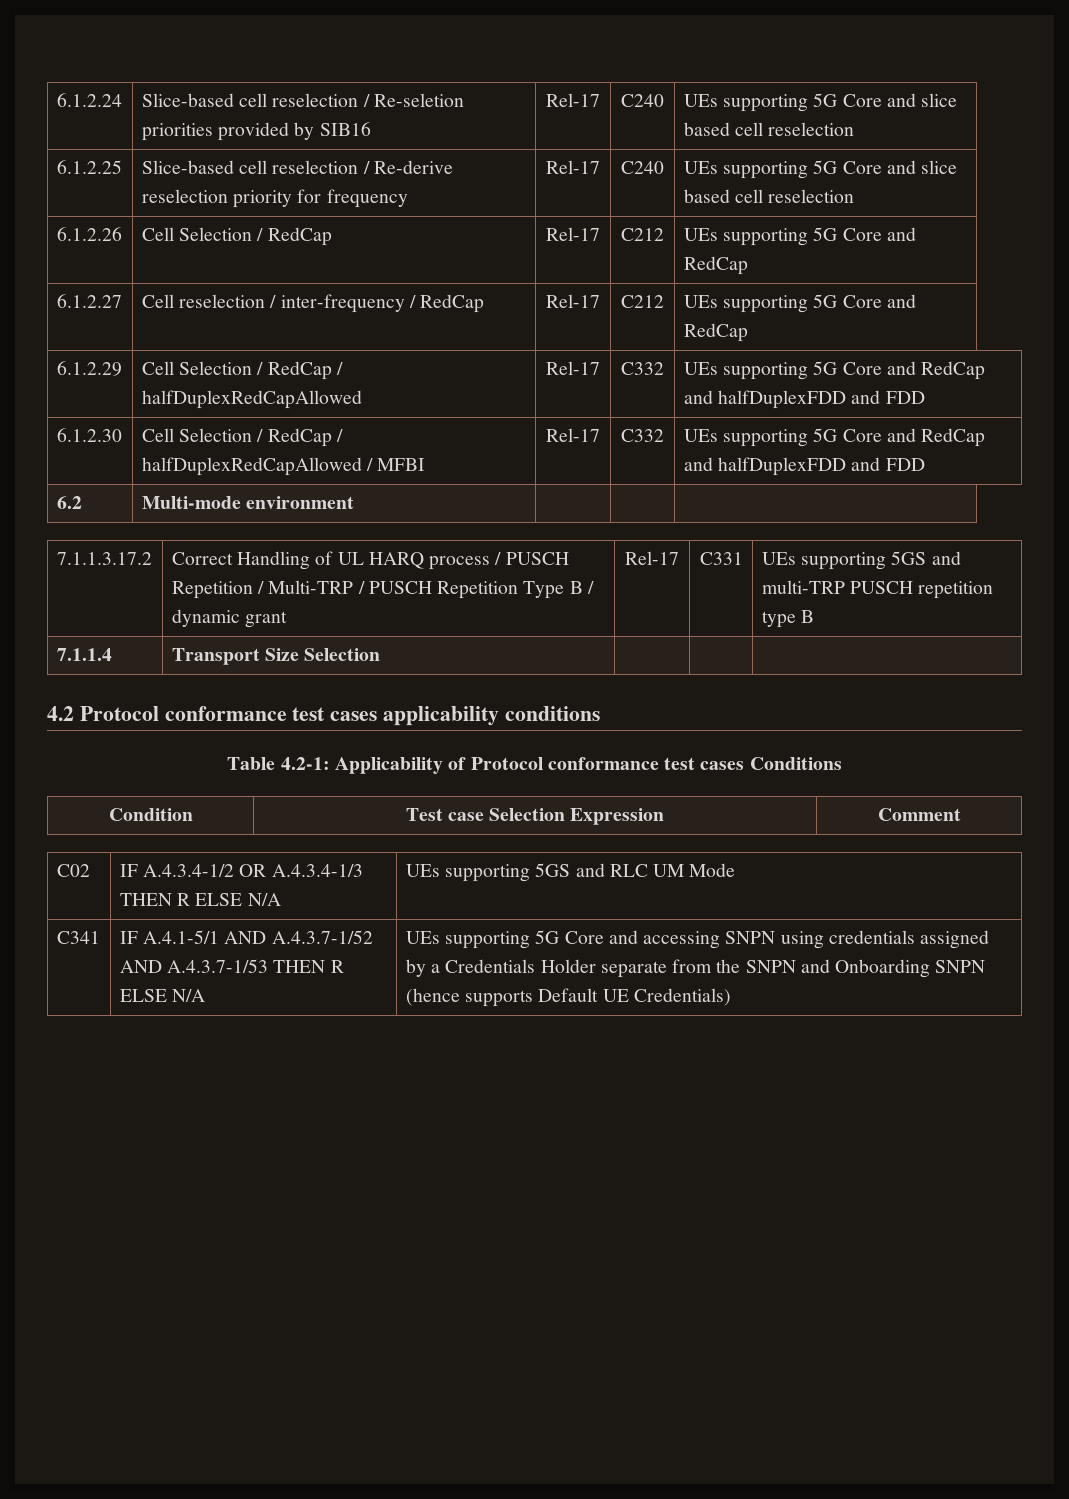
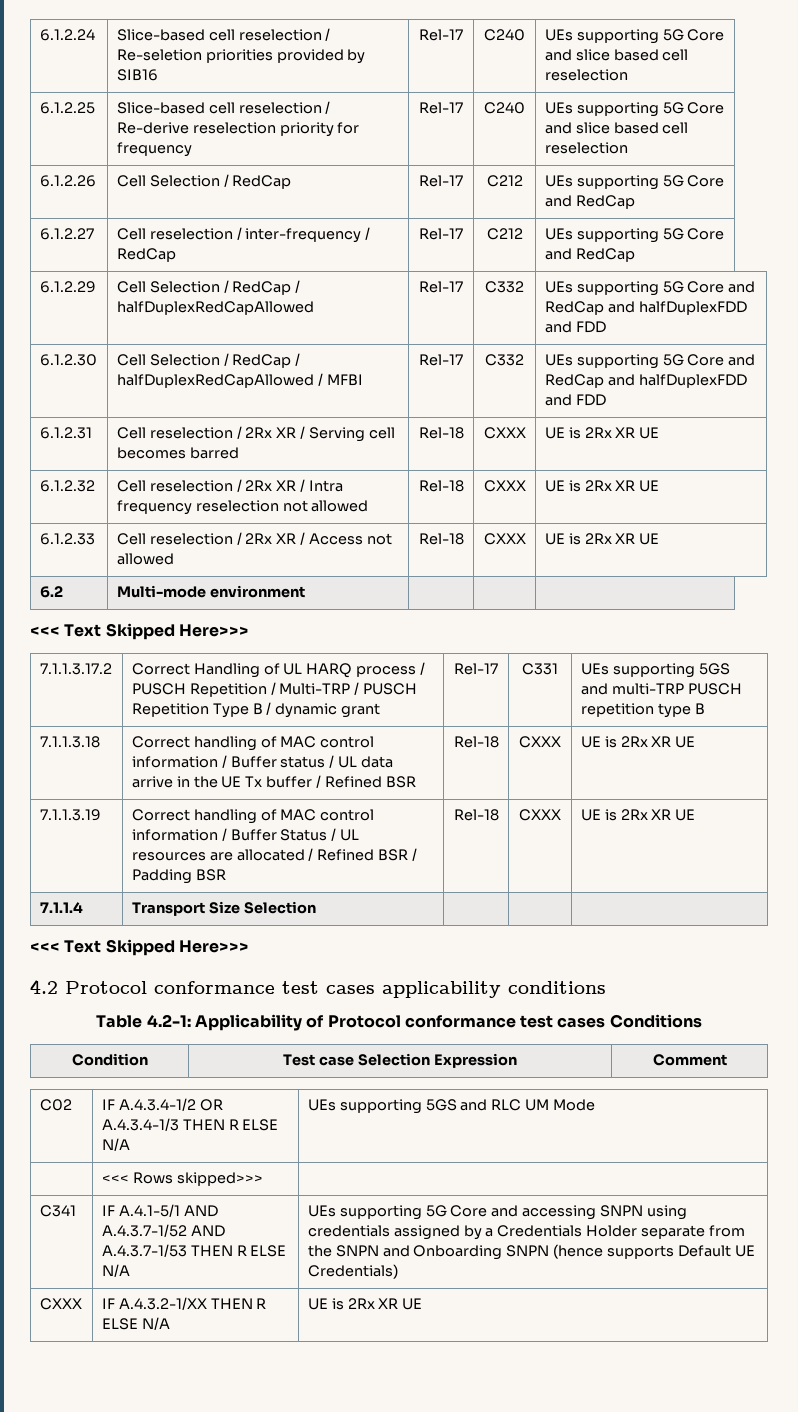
+ 6.1.2.31 | Cell reselection / 2Rx XR / Serving cell becomes barred | Rel-18 | CXXX | UE is 2Rx XR UE
+ 6.1.2.32 | Cell reselection / 2Rx XR / Intra frequency reselection not allowed | Rel-18 | CXXX | UE is 2Rx XR UE
+ 6.1.2.33 | Cell reselection / 2Rx XR / Access not allowed | Rel-18 | CXXX | UE is 2Rx XR UE
  6.2 | Multi-mode environment | | |
+ <<< Text Skipped Here>>>
+ 7.1.1.3.18 | Correct handling of MAC control information / Buffer status / UL data arrive in the UE Tx buffer / Refined BSR | Rel-18 | CXXX | UE is 2Rx XR UE
+ 7.1.1.3.19 | Correct handling of MAC control information / Buffer Status / UL resources are allocated / Refined BSR / Padding BSR | Rel-18 | CXXX | UE is 2Rx XR UE
  7.1.1.4 | Transport Size Selection | | |
+ <<< Text Skipped Here>>>
+ | <<< Rows skipped>>> |
+ CXXX | IF A.4.3.2-1/XX THEN R ELSE N/A | UE is 2Rx XR UE

